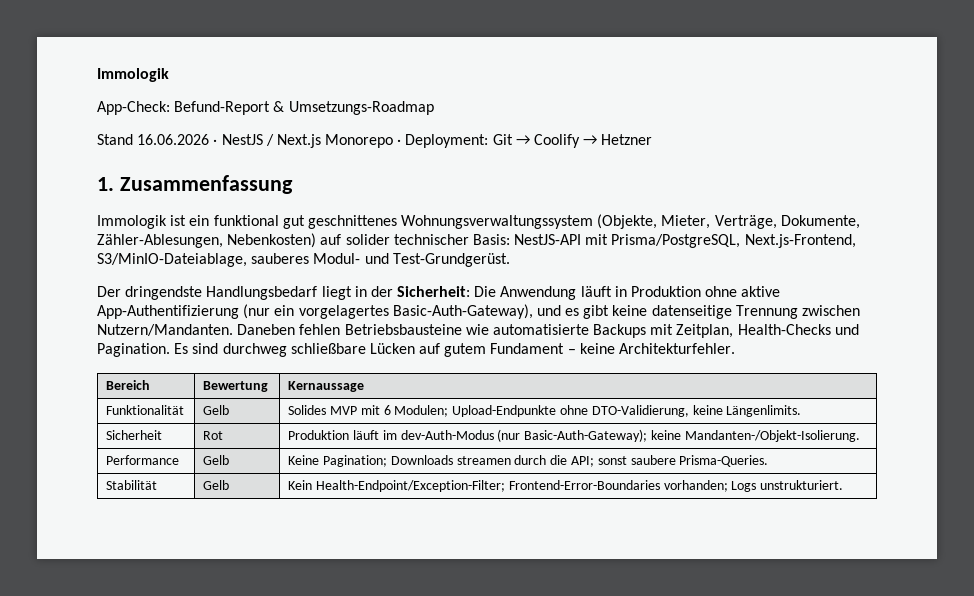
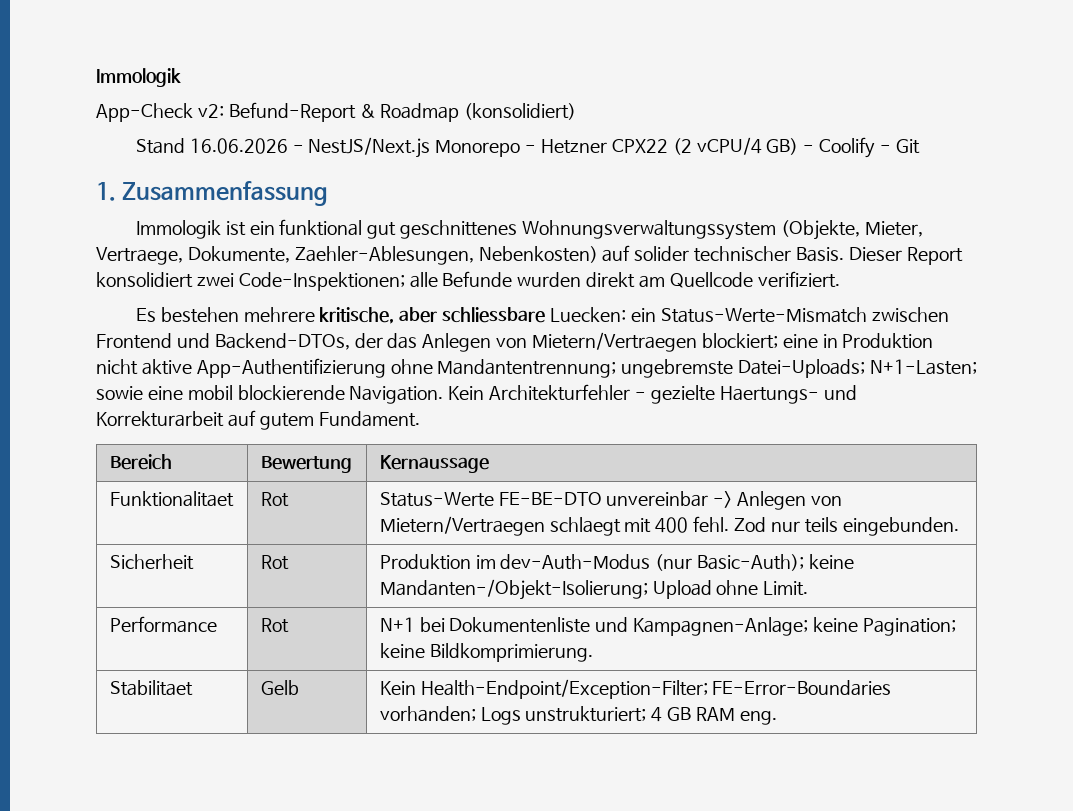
- App-Check: Befund-Report & Umsetzungs-Roadmap
- Stand 16.06.2026 · NestJS / Next.js Monorepo · Deployment: Git → Coolify → Hetzner
+ App-Check v2: Befund-Report & Roadmap (konsolidiert)
+ Stand 16.06.2026 - NestJS/Next.js Monorepo - Hetzner CPX22 (2 vCPU/4 GB) - Coolify - Git
- Immologik ist ein funktional gut geschnittenes Wohnungsverwaltungssystem (Objekte, Mieter, Verträge, Dokumente, Zähler-Ablesungen, Nebenkosten) auf solider technischer Basis: NestJS-API mit Prisma/PostgreSQL, Next.js-Frontend, S3/MinIO-Dateiablage, sauberes Modul- und Test-Grundgerüst.
- Der dringendste Handlungsbedarf liegt in der Sicherheit: Die Anwendung läuft in Produktion ohne aktive App-Authentifizierung (nur ein vorgelagertes Basic-Auth-Gateway), und es gibt keine datenseitige Trennung zwischen Nutzern/Mandanten. Daneben fehlen Betriebsbausteine wie automatisierte Backups mit Zeitplan, Health-Checks und Pagination. Es sind durchweg schließbare Lücken auf gutem Fundament – keine Architekturfehler.
+ Immologik ist ein funktional gut geschnittenes Wohnungsverwaltungssystem (Objekte, Mieter, Vertraege, Dokumente, Zaehler-Ablesungen, Nebenkosten) auf solider technischer Basis. Dieser Report konsolidiert zwei Code-Inspektionen; alle Befunde wurden direkt am Quellcode verifiziert.
+ Es bestehen mehrere kritische, aber schliessbare Luecken: ein Status-Werte-Mismatch zwischen Frontend und Backend-DTOs, der das Anlegen von Mietern/Vertraegen blockiert; eine in Produktion nicht aktive App-Authentifizierung ohne Mandantentrennung; ungebremste Datei-Uploads; N+1-Lasten; sowie eine mobil blockierende Navigation. Kein Architekturfehler - gezielte Haertungs- und Korrekturarbeit auf gutem Fundament.
  Bereich | Bewertung | Kernaussage
- Funktionalität | Gelb | Solides MVP mit 6 Modulen; Upload-Endpunkte ohne DTO-Validierung, keine Längenlimits.
+ Funktionalitaet | Rot | Status-Werte FE-BE-DTO unvereinbar -> Anlegen von Mietern/Vertraegen schlaegt mit 400 fehl. Zod nur teils eingebunden.
- Sicherheit | Rot | Produktion läuft im dev-Auth-Modus (nur Basic-Auth-Gateway); keine Mandanten-/Objekt-Isolierung.
- Performance | Gelb | Keine Pagination; Downloads streamen durch die API; sonst saubere Prisma-Queries.
- Stabilität | Gelb | Kein Health-Endpoint/Exception-Filter; Frontend-Error-Boundaries vorhanden; Logs unstrukturiert.
+ Sicherheit | Rot | Produktion im dev-Auth-Modus (nur Basic-Auth); keine Mandanten-/Objekt-Isolierung; Upload ohne Limit.
+ Performance | Rot | N+1 bei Dokumentenliste und Kampagnen-Anlage; keine Pagination; keine Bildkomprimierung.
+ Stabilitaet | Gelb | Kein Health-Endpoint/Exception-Filter; FE-Error-Boundaries vorhanden; Logs unstrukturiert; 4 GB RAM eng.

